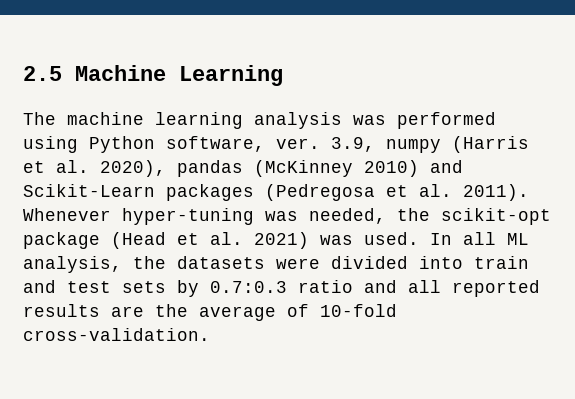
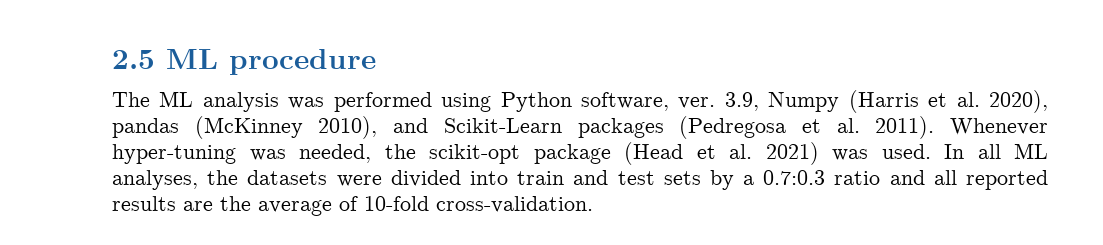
- 2.5 Machine Learning
+ 2.5 ML procedure
- The machine learning analysis was performed using Python software, ver.
+ The ML analysis was performed using Python software, ver.
- 3.9, numpy (Harris et al. 2020), pandas (McKinney 2010) and Scikit-Learn packages (Pedregosa et al. 2011).
+ 3.9, Numpy (Harris et al. 2020), pandas (McKinney 2010), and Scikit-Learn packages (Pedregosa et al. 2011).
- In all ML analysis, the datasets were divided into train and test sets by 0.7:0.3 ratio and all reported results are the average of 10-fold cross-validation.
+ In all ML analyses, the datasets were divided into train and test sets by a 0.7:0.3 ratio and all reported results are the average of 10-fold cross-validation.

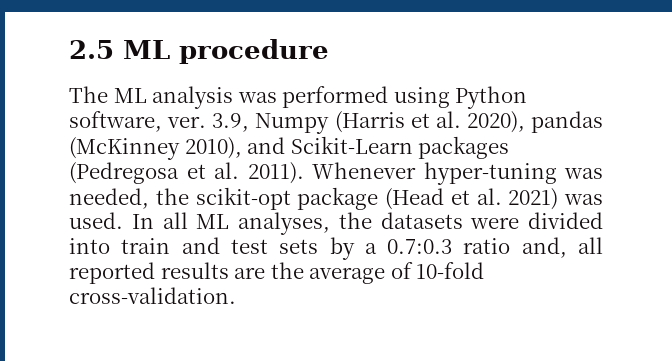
- In all ML analyses, the datasets were divided into train and test sets by a 0.7:0.3 ratio and all reported results are the average of 10-fold cross-validation.
+ In all ML analyses, the datasets were divided into train and test sets by a 0.7:0.3 ratio and, all reported results are the average of 10-fold cross-validation.

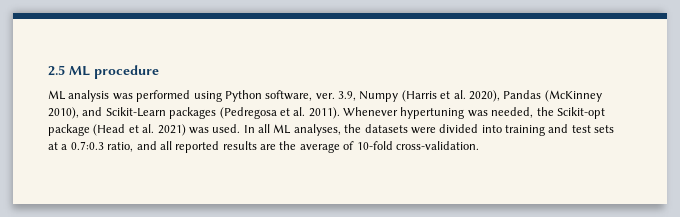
- The ML analysis was performed using Python software, ver.
+ ML analysis was performed using Python software, ver.
- 3.9, Numpy (Harris et al. 2020), pandas (McKinney 2010), and Scikit-Learn packages (Pedregosa et al. 2011).
+ 3.9, Numpy (Harris et al. 2020), Pandas (McKinney 2010), and Scikit-Learn packages (Pedregosa et al. 2011).
- Whenever hyper-tuning was needed, the scikit-opt package (Head et al. 2021) was used.
+ Whenever hypertuning was needed, the Scikit-opt package (Head et al. 2021) was used.
- In all ML analyses, the datasets were divided into train and test sets by a 0.7:0.3 ratio and, all reported results are the average of 10-fold cross-validation.
+ In all ML analyses, the datasets were divided into training and test sets at a 0.7:0.3 ratio, and all reported results are the average of 10-fold cross-validation.

